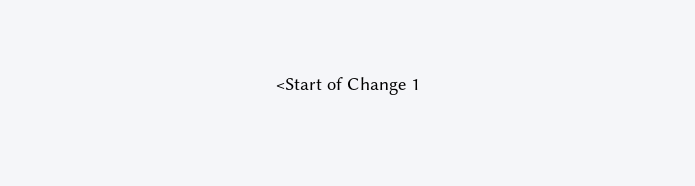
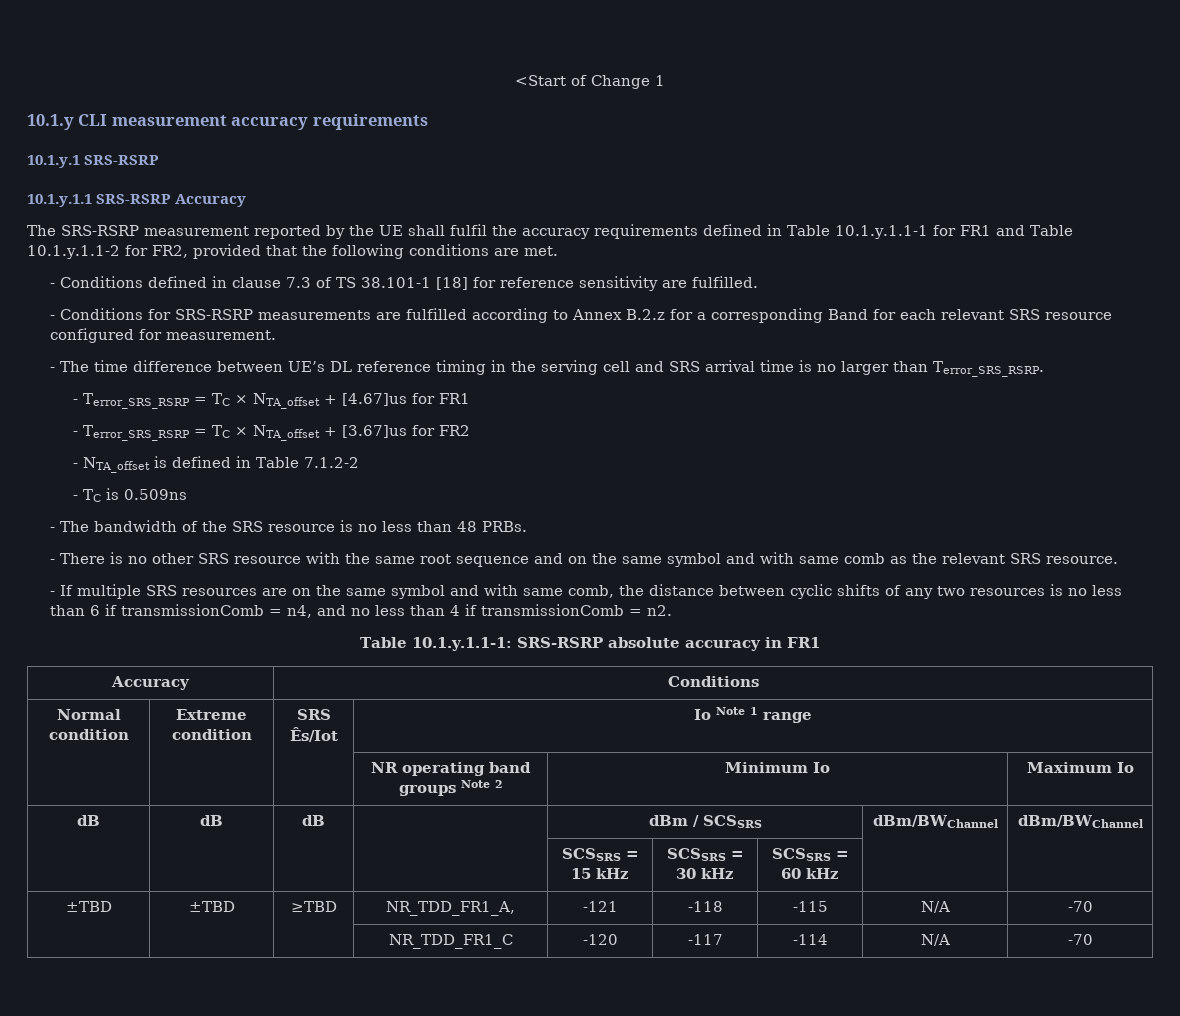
+ 10.1.y CLI measurement accuracy requirements
+ 10.1.y.1 SRS-RSRP
+ 10.1.y.1.1 SRS-RSRP Accuracy
+ The SRS-RSRP measurement reported by the UE shall fulfil the accuracy requirements defined in Table 10.1.y.1.1-1 for FR1 and Table 10.1.y.1.1-2 for FR2, provided that the following conditions are met.
+ - Conditions defined in clause 7.3 of TS 38.101-1 [18] for reference sensitivity are fulfilled.
+ - Conditions for SRS-RSRP measurements are fulfilled according to Annex B.2.z for a corresponding Band for each relevant SRS resource configured for measurement.
+ - The time difference between UE’s DL reference timing in the serving cell and SRS arrival time is no larger than Terror_SRS_RSRP.
+ - Terror_SRS_RSRP = TC × NTA_offset + [4.67]us for FR1
+ - Terror_SRS_RSRP = TC × NTA_offset + [3.67]us for FR2
+ - NTA_offset is defined in Table 7.1.2-2
+ - TC is 0.509ns
+ - The bandwidth of the SRS resource is no less than 48 PRBs.
+ - There is no other SRS resource with the same root sequence and on the same symbol and with same comb as the relevant SRS resource.
+ - If multiple SRS resources are on the same symbol and with same comb, the distance between cyclic shifts of any two resources is no less than 6 if transmissionComb = n4, and no less than 4 if transmissionComb = n2.
+ Table 10.1.y.1.1-1: SRS-RSRP absolute accuracy in FR1
+ Accuracy | Conditions
+ Normal condition | Extreme condition | SRS Ês/Iot | Io Note 1 range
+ | | | NR operating band groups Note 2 | Minimum Io | Maximum Io
+ dB | dB | dB | | dBm / SCSSRS | dBm/BWChannel | dBm/BWChannel
+ | | | | SCSSRS = 15 kHz | SCSSRS = 30 kHz | SCSSRS = 60 kHz | |
+ ±TBD | ±TBD | ≥TBD | NR_TDD_FR1_A, | -121 | -118 | -115 | N/A | -70
+ | | | NR_TDD_FR1_C | -120 | -117 | -114 | N/A | -70

